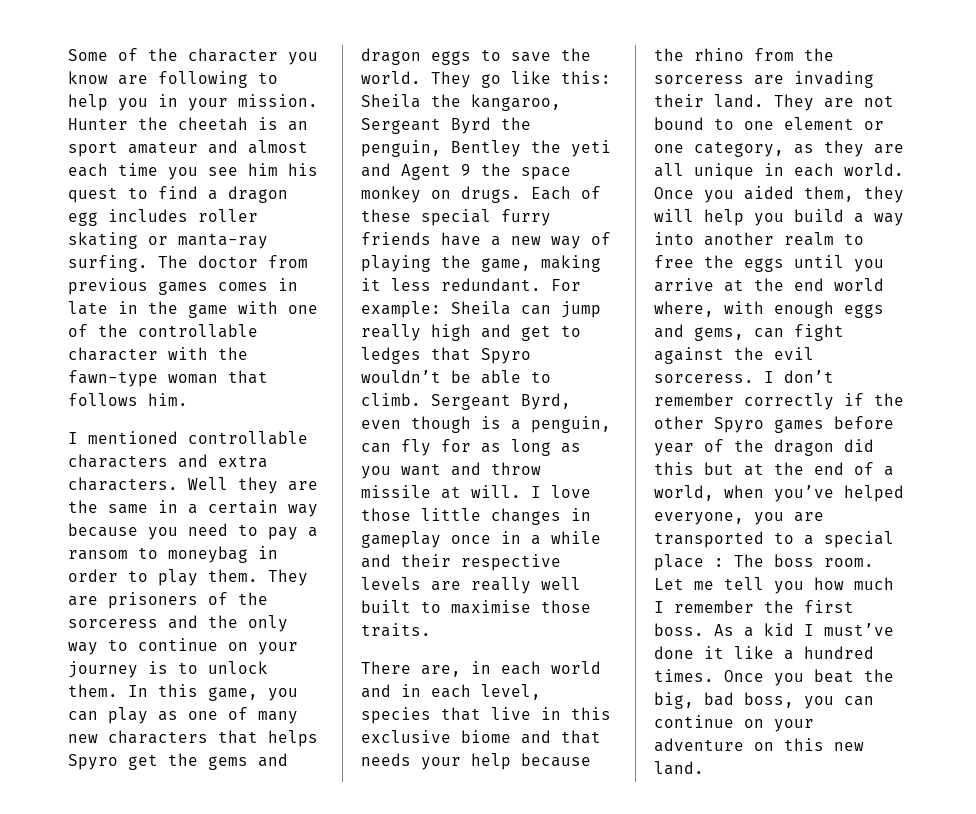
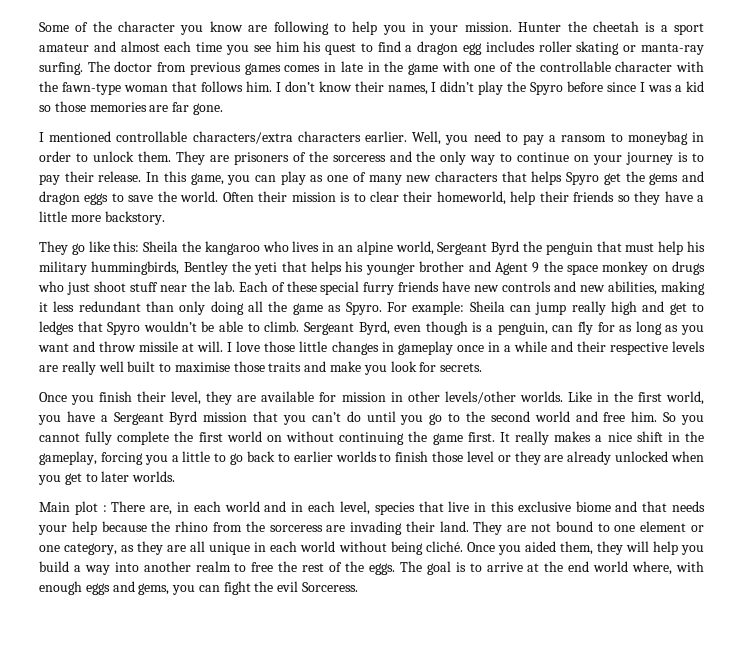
- Hunter the cheetah is an sport amateur and almost each time you see him his quest to find a dragon egg includes roller skating or manta-ray surfing.
+ Hunter the cheetah is a sport amateur and almost each time you see him his quest to find a dragon egg includes roller skating or manta-ray surfing.
- The doctor from previous games comes in late in the game with one of the controllable character with the fawn-type woman that follows him.
- I mentioned controllable characters and extra characters. Well they are the same in a certain way because you need to pay a ransom to moneybag in order to play them.
+ The doctor from previous games comes in late in the game with one of the controllable character with the fawn-type woman that follows him. I don’t know their names, I didn’t play the Spyro before since I was a kid so those memories are far gone.
+ I mentioned controllable characters/extra characters earlier. Well, you need to pay a ransom to moneybag in order to unlock them.
- They are prisoners of the sorceress and the only way to continue on your journey is to unlock them.
+ They are prisoners of the sorceress and the only way to continue on your journey is to pay their release.
- In this game, you can play as one of many new characters that helps Spyro get the gems and dragon eggs to save the world. They go like this: Sheila the kangaroo, Sergeant Byrd the penguin, Bentley the yeti and Agent 9 the space monkey on drugs.
+ In this game, you can play as one of many new characters that helps Spyro get the gems and dragon eggs to save the world. Often their mission is to clear their homeworld, help their friends so they have a little more backstory.
+ They go like this: Sheila the kangaroo who lives in an alpine world, Sergeant Byrd the penguin that must help his military hummingbirds, Bentley the yeti that helps his younger brother and Agent 9 the space monkey on drugs who just shoot stuff near the lab.
- Each of these special furry friends have a new way of playing the game, making it less redundant.
+ Each of these special furry friends have new controls and new abilities, making it less redundant than only doing all the game as Spyro.
- I love those little changes in gameplay once in a while and their respective levels are really well built to maximise those traits.
- There are, in each world and in each level, species that live in this exclusive biome and that needs your help because the rhino from the sorceress are invading their land.
+ I love those little changes in gameplay once in a while and their respective levels are really well built to maximise those traits and make you look for secrets.
+ Once you finish their level, they are available for mission in other levels/other worlds. Like in the first world, you have a Sergeant Byrd mission that you can’t do until you go to the second world and free him. So you cannot fully complete the first world on without continuing the game first. It really makes a nice shift in the gameplay, forcing you a little to go back to earlier worlds to finish those level or they are already unlocked when you get to later worlds.
+ Main plot : There are, in each world and in each level, species that live in this exclusive biome and that needs your help because the rhino from the sorceress are invading their land.
- They are not bound to one element or one category, as they are all unique in each world.
+ They are not bound to one element or one category, as they are all unique in each world without being cliché.
- Once you aided them, they will help you build a way into another realm to free the eggs until you arrive at the end world where, with enough eggs and gems, can fight against the evil sorceress. I don’t remember correctly if the other Spyro games before year of the dragon did this but at the end of a world, when you’ve helped everyone, you are transported to a special place : The boss room. Let me tell you how much I remember the first boss. As a kid I must’ve done it like a hundred times. Once you beat the big, bad boss, you can continue on your adventure on this new land.
+ Once you aided them, they will help you build a way into another realm to free the rest of the eggs. The goal is to arrive at the end world where, with enough eggs and gems, you can fight the evil Sorceress.

